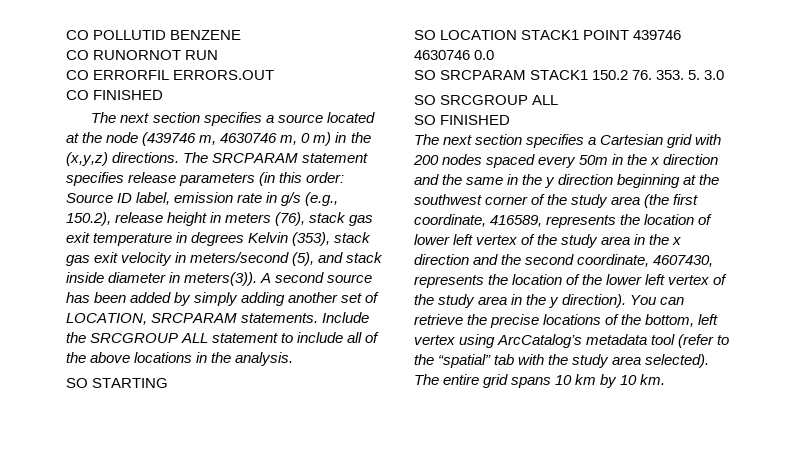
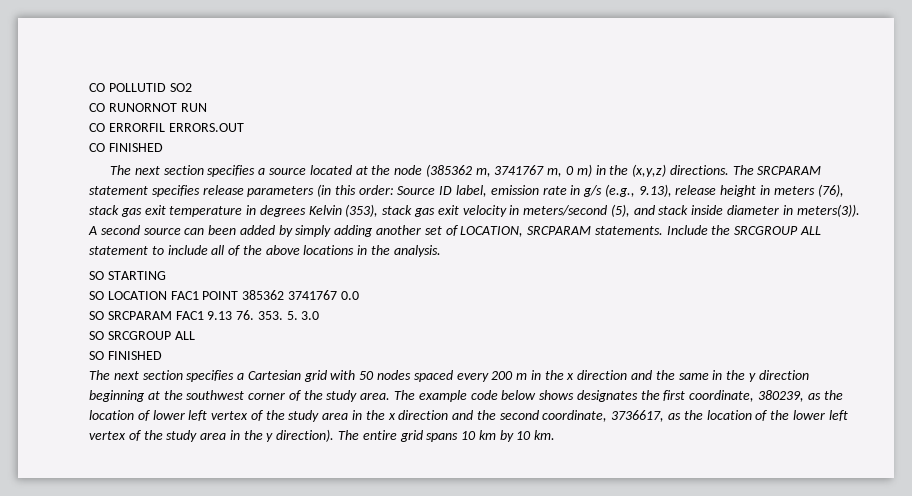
- CO POLLUTID BENZENE
+ CO POLLUTID SO2
- The next section specifies a source located at the node (439746 m, 4630746 m, 0 m) in the (x,y,z) directions.
+ The next section specifies a source located at the node (385362 m, 3741767 m, 0 m) in the (x,y,z) directions.
- The SRCPARAM statement specifies release parameters (in this order: Source ID label, emission rate in g/s (e.g., 150.2), release height in meters (76), stack gas exit temperature in degrees Kelvin (353), stack gas exit velocity in meters/second (5), and stack inside diameter in meters(3)).
+ The SRCPARAM statement specifies release parameters (in this order: Source ID label, emission rate in g/s (e.g., 9.13), release height in meters (76), stack gas exit temperature in degrees Kelvin (353), stack gas exit velocity in meters/second (5), and stack inside diameter in meters(3)).
- A second source has been added by simply adding another set of LOCATION, SRCPARAM statements.
+ A second source can been added by simply adding another set of LOCATION, SRCPARAM statements.
- SO LOCATION STACK1 POINT 439746 4630746 0.0
+ SO LOCATION FAC1 POINT 385362 3741767 0.0
- SO SRCPARAM STACK1 150.2 76. 353. 5. 3.0
+ SO SRCPARAM FAC1 9.13 76. 353. 5. 3.0
- The next section specifies a Cartesian grid with 200 nodes spaced every 50m in the x direction and the same in the y direction beginning at the southwest corner of the study area (the first coordinate, 416589, represents the location of lower left vertex of the study area in the x direction and the second coordinate, 4607430, represents the location of the lower left vertex of the study area in the y direction).
+ The next section specifies a Cartesian grid with 50 nodes spaced every 200 m in the x direction and the same in the y direction beginning at the southwest corner of the study area. The example code below shows designates the first coordinate, 380239, as the location of lower left vertex of the study area in the x direction and the second coordinate, 3736617, as the location of the lower left vertex of the study area in the y direction).
- You can retrieve the precise locations of the bottom, left vertex using ArcCatalog’s metadata tool (refer to the “spatial” tab with the study area selected).

